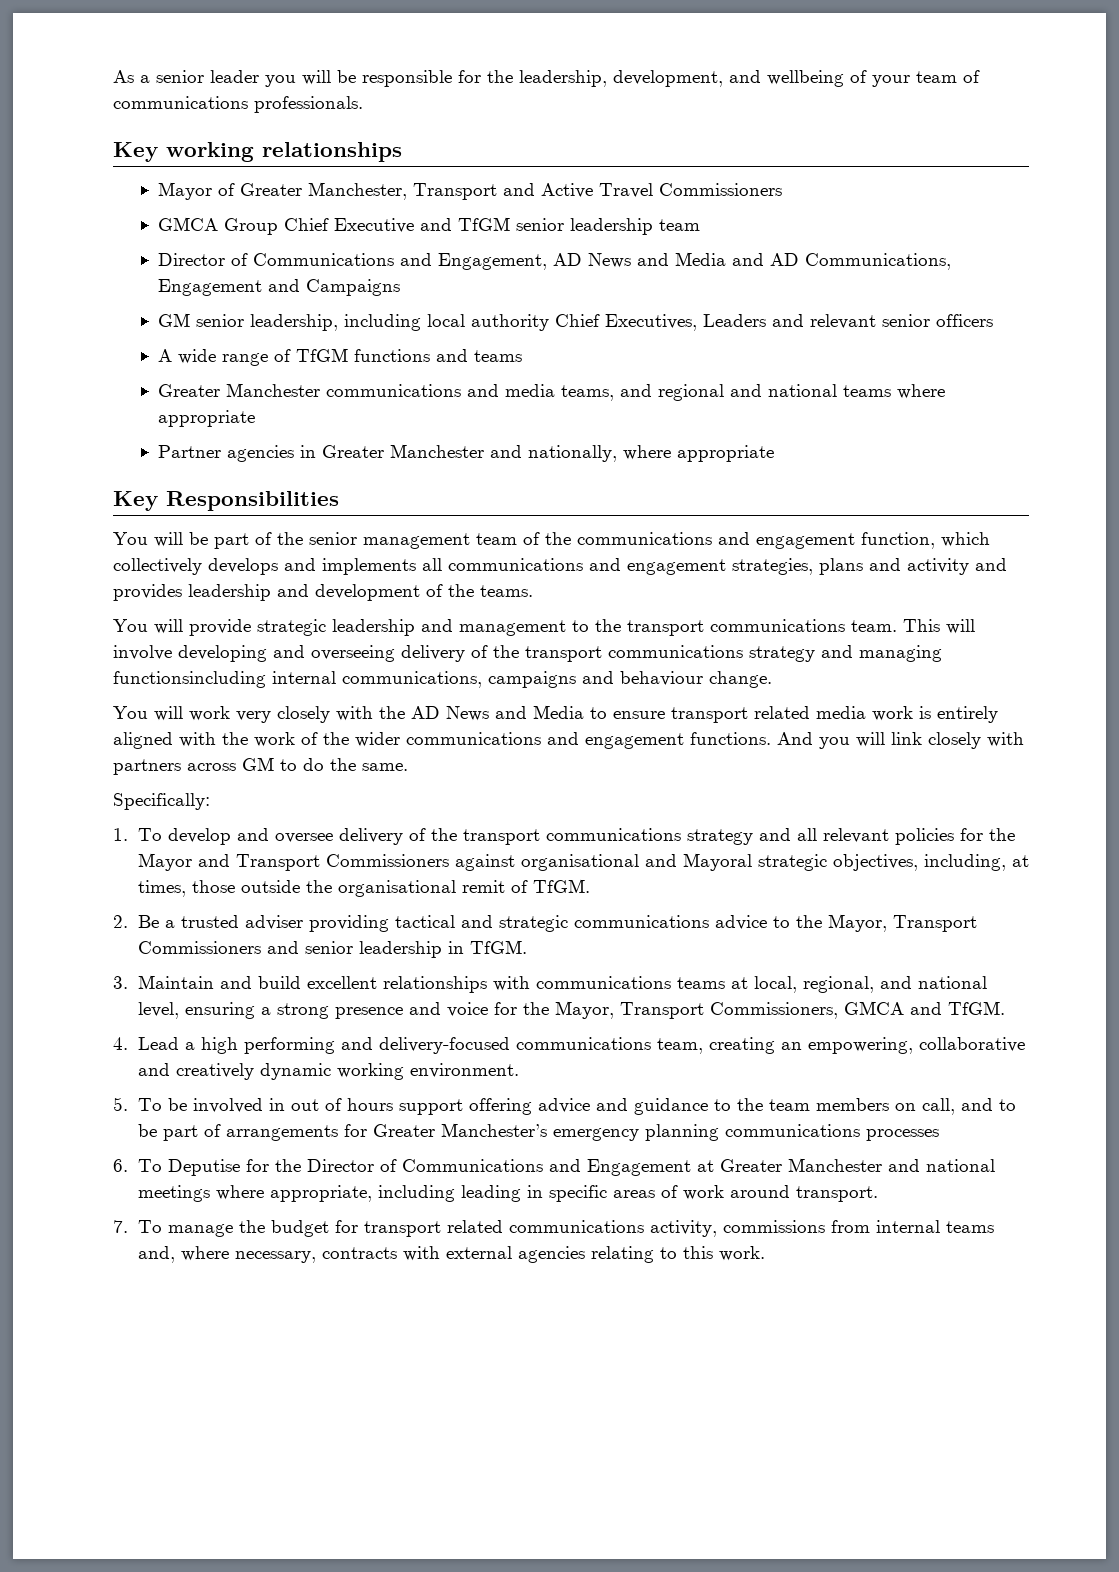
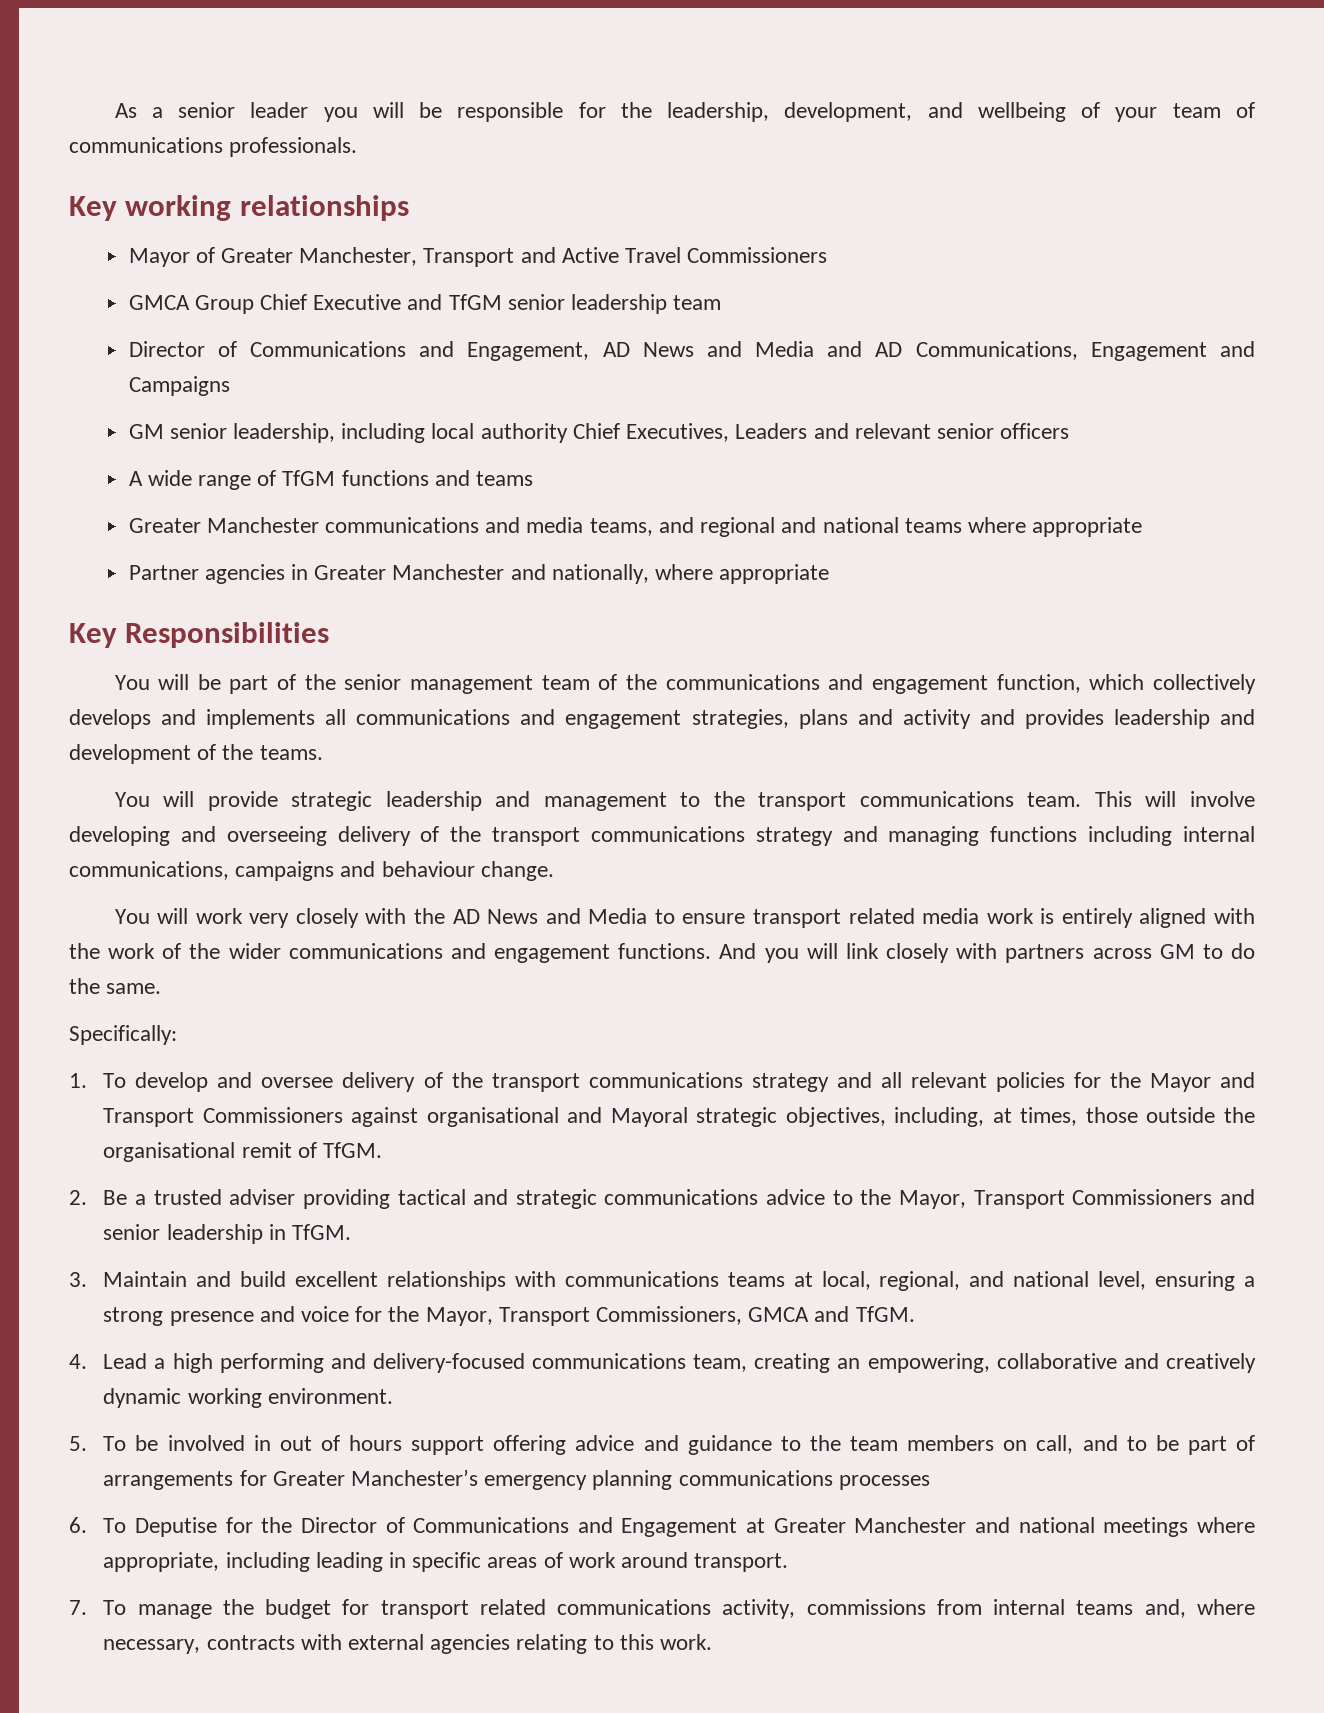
- This will involve developing and overseeing delivery of the transport communications strategy and managing functionsincluding internal communications, campaigns and behaviour change.
+ This will involve developing and overseeing delivery of the transport communications strategy and managing functions including internal communications, campaigns and behaviour change.

